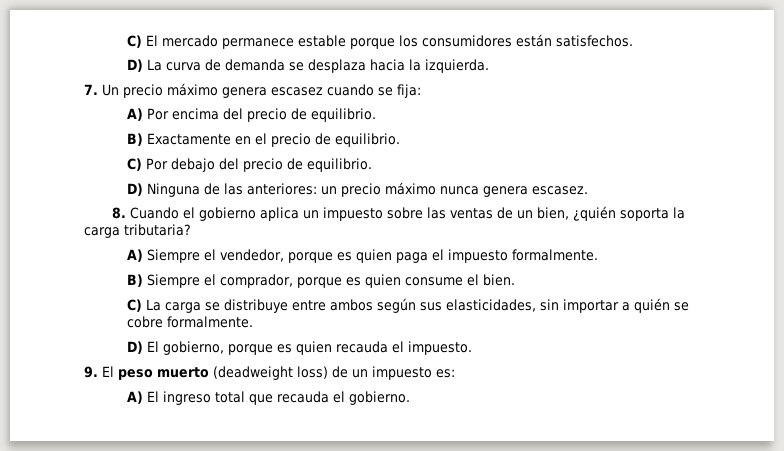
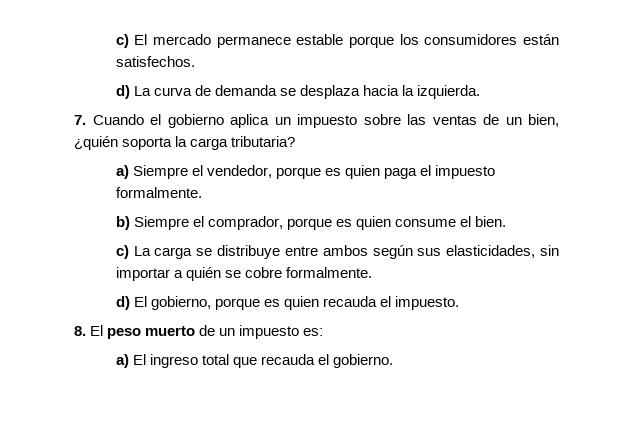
- C) El mercado permanece estable porque los consumidores están satisfechos.
+ c) El mercado permanece estable porque los consumidores están satisfechos.
- D) La curva de demanda se desplaza hacia la izquierda.
+ d) La curva de demanda se desplaza hacia la izquierda.
- 7. Un precio máximo genera escasez cuando se fija:
- A) Por encima del precio de equilibrio.
- B) Exactamente en el precio de equilibrio.
- C) Por debajo del precio de equilibrio.
- D) Ninguna de las anteriores: un precio máximo nunca genera escasez.
- 8. Cuando el gobierno aplica un impuesto sobre las ventas de un bien, ¿quién soporta la carga tributaria?
+ 7. Cuando el gobierno aplica un impuesto sobre las ventas de un bien, ¿quién soporta la carga tributaria?
- A) Siempre el vendedor, porque es quien paga el impuesto formalmente.
+ a) Siempre el vendedor, porque es quien paga el impuesto formalmente.
- B) Siempre el comprador, porque es quien consume el bien.
+ b) Siempre el comprador, porque es quien consume el bien.
- C) La carga se distribuye entre ambos según sus elasticidades, sin importar a quién se cobre formalmente.
+ c) La carga se distribuye entre ambos según sus elasticidades, sin importar a quién se cobre formalmente.
- D) El gobierno, porque es quien recauda el impuesto.
+ d) El gobierno, porque es quien recauda el impuesto.
- 9. El peso muerto (deadweight loss) de un impuesto es:
+ 8. El peso muerto de un impuesto es:
- A) El ingreso total que recauda el gobierno.
+ a) El ingreso total que recauda el gobierno.

